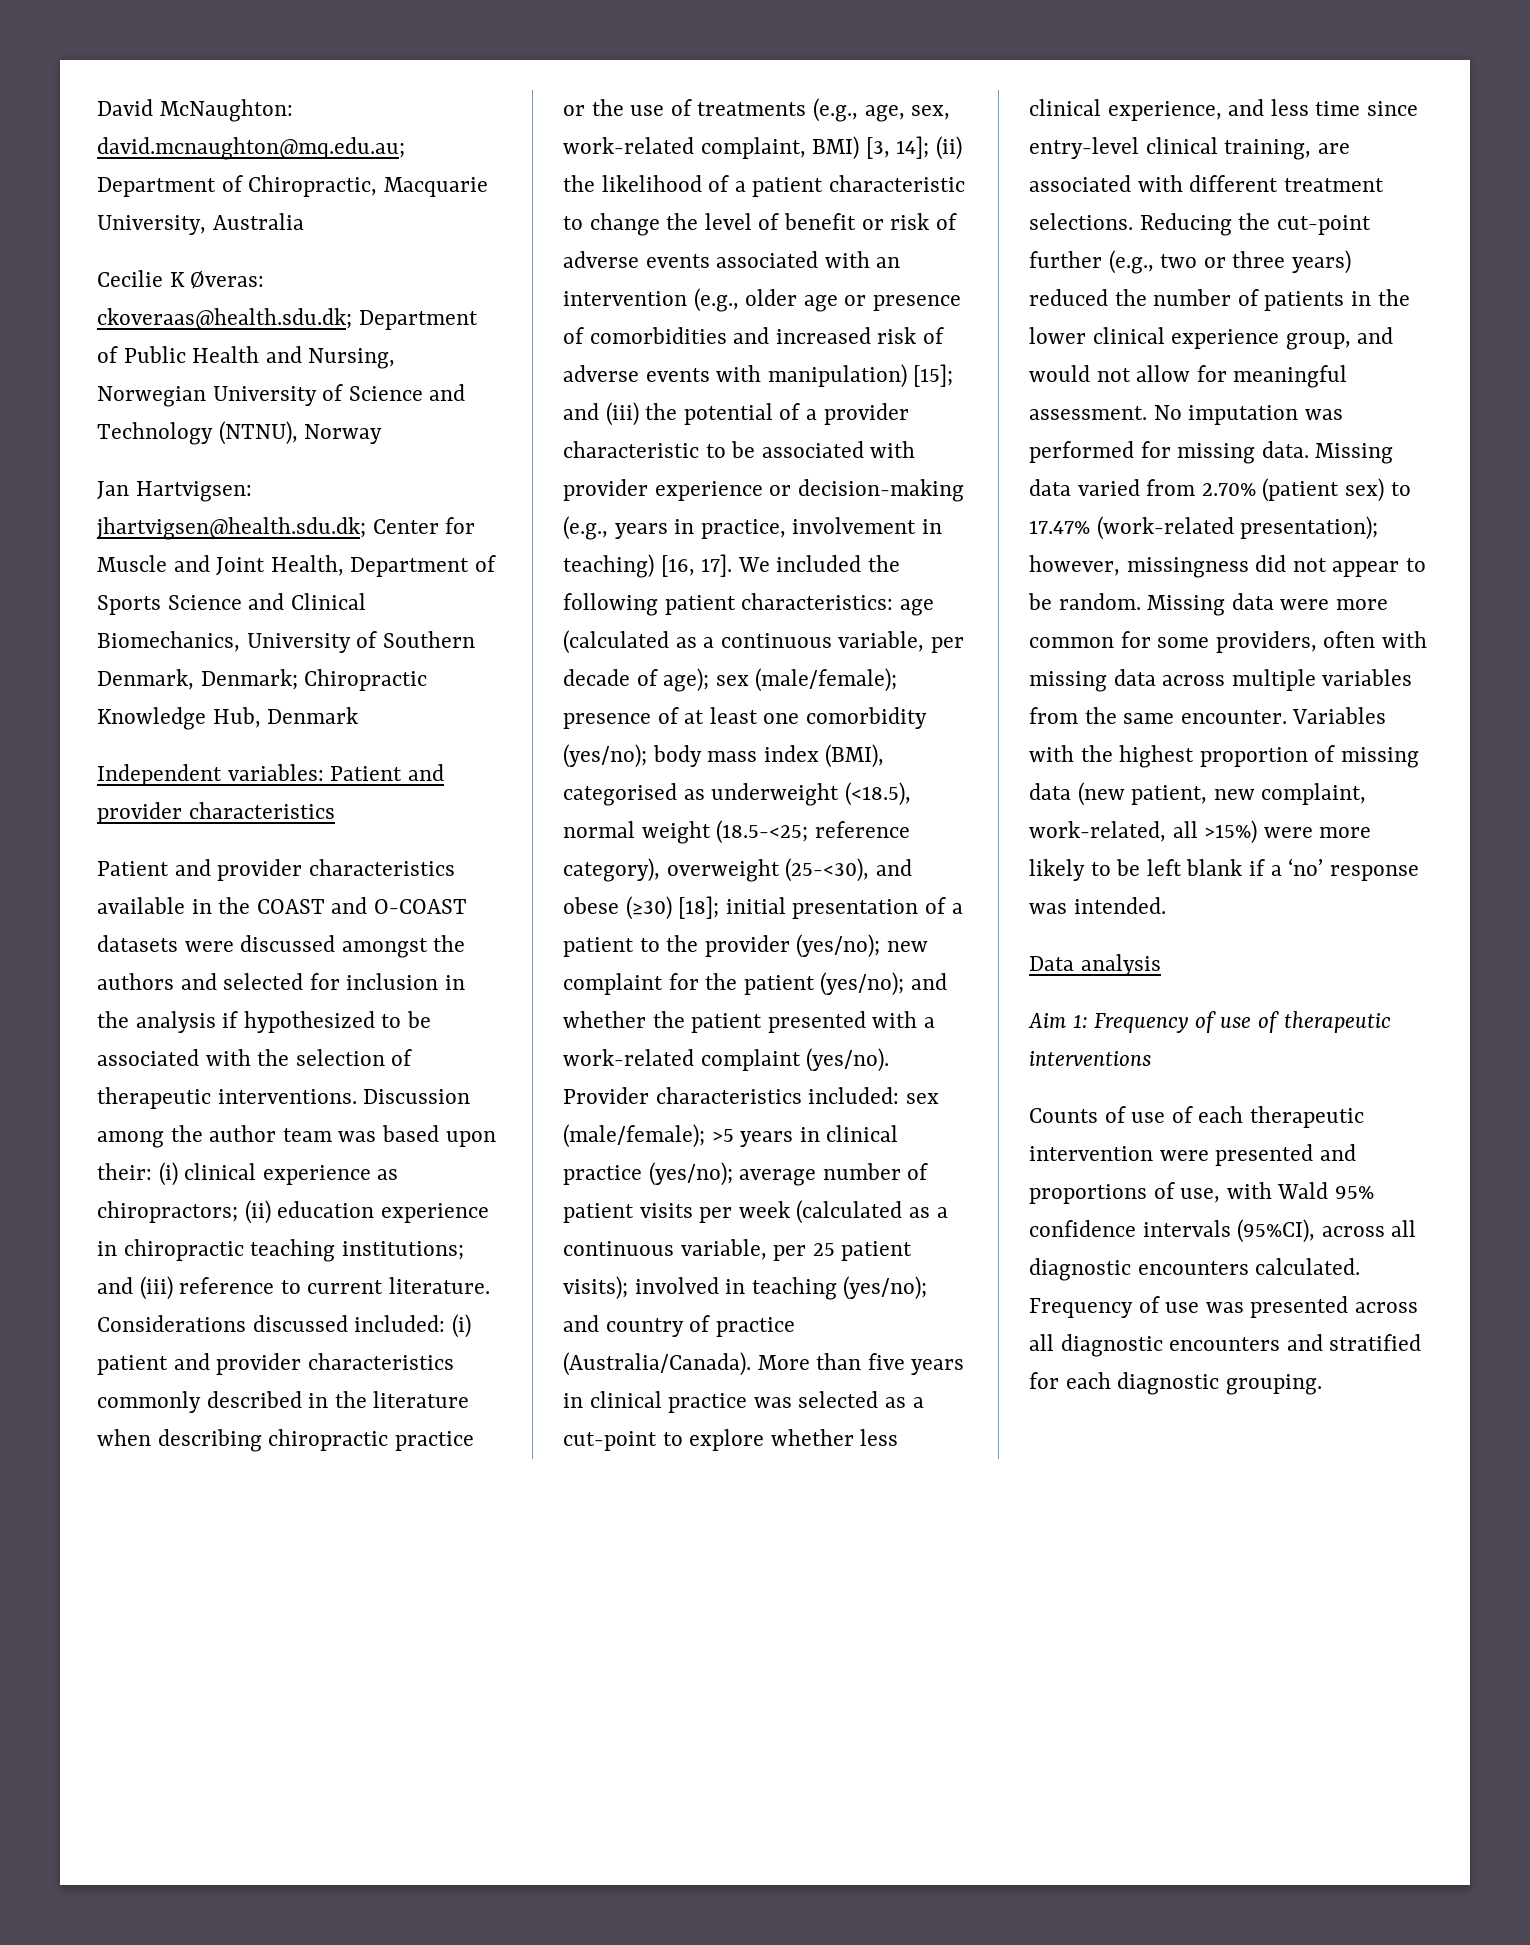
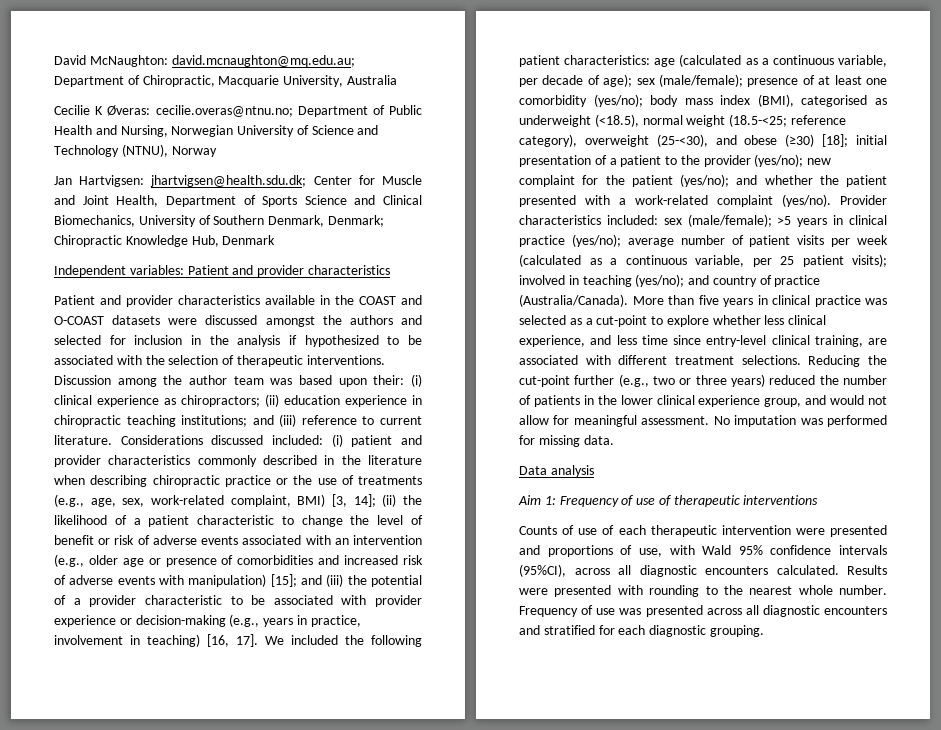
- Cecilie K Øveras: ckoveraas@health.sdu.dk; Department of Public Health and Nursing, Norwegian University of Science and Technology (NTNU), Norway
+ Cecilie K Øveras: cecilie.overas@ntnu.no; Department of Public Health and Nursing, Norwegian University of Science and Technology (NTNU), Norway
- Missing data varied from 2.70% (patient sex) to 17.47% (work-related presentation); however, missingness did not appear to be random. Missing data were more common for some providers, often with missing data across multiple variables from the same encounter. Variables with the highest proportion of missing data (new patient, new complaint, work-related, all >15%) were more likely to be left blank if a ‘no’ response was intended.
+ Results were presented with rounding to the nearest whole number.

